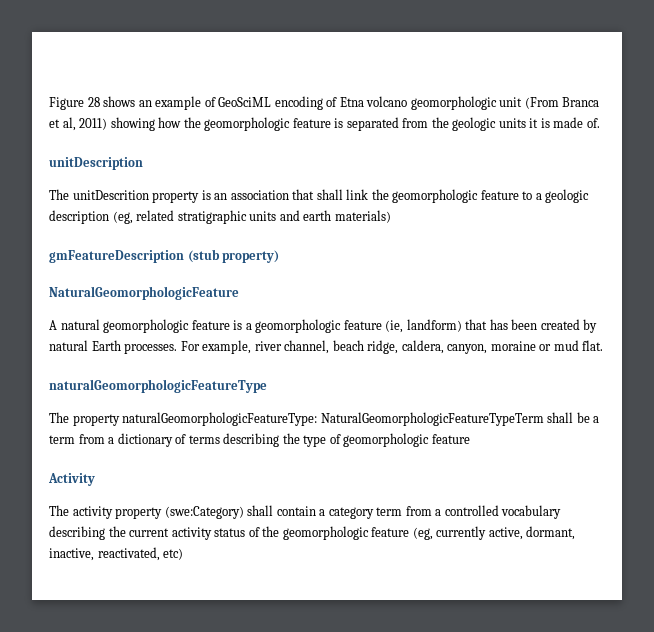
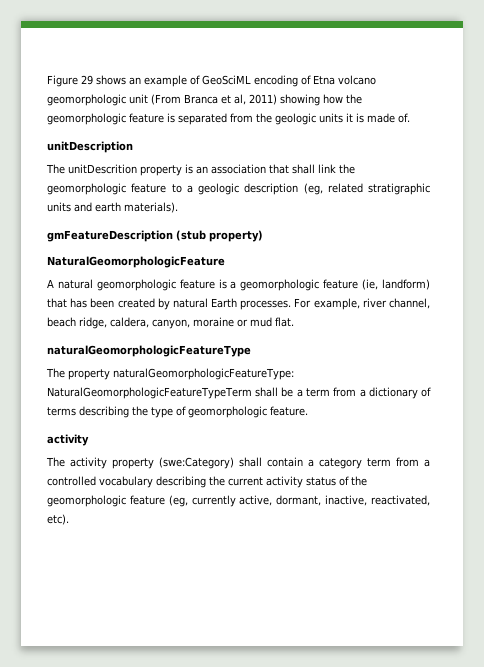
- Figure 28 shows an example of GeoSciML encoding of Etna volcano geomorphologic unit (From Branca et al, 2011) showing how the geomorphologic feature is separated from the geologic units it is made of.
+ Figure 29 shows an example of GeoSciML encoding of Etna volcano geomorphologic unit (From Branca et al, 2011) showing how the geomorphologic feature is separated from the geologic units it is made of.
- The unitDescrition property is an association that shall link the geomorphologic feature to a geologic description (eg, related stratigraphic units and earth materials)
+ The unitDescrition property is an association that shall link the geomorphologic feature to a geologic description (eg, related stratigraphic units and earth materials).
- The property naturalGeomorphologicFeatureType: NaturalGeomorphologicFeatureTypeTerm shall be a term from a dictionary of terms describing the type of geomorphologic feature
- Activity
+ The property naturalGeomorphologicFeatureType: NaturalGeomorphologicFeatureTypeTerm shall be a term from a dictionary of terms describing the type of geomorphologic feature.
+ activity
- The activity property (swe:Category) shall contain a category term from a controlled vocabulary describing the current activity status of the geomorphologic feature (eg, currently active, dormant, inactive, reactivated, etc)
+ The activity property (swe:Category) shall contain a category term from a controlled vocabulary describing the current activity status of the geomorphologic feature (eg, currently active, dormant, inactive, reactivated, etc).

